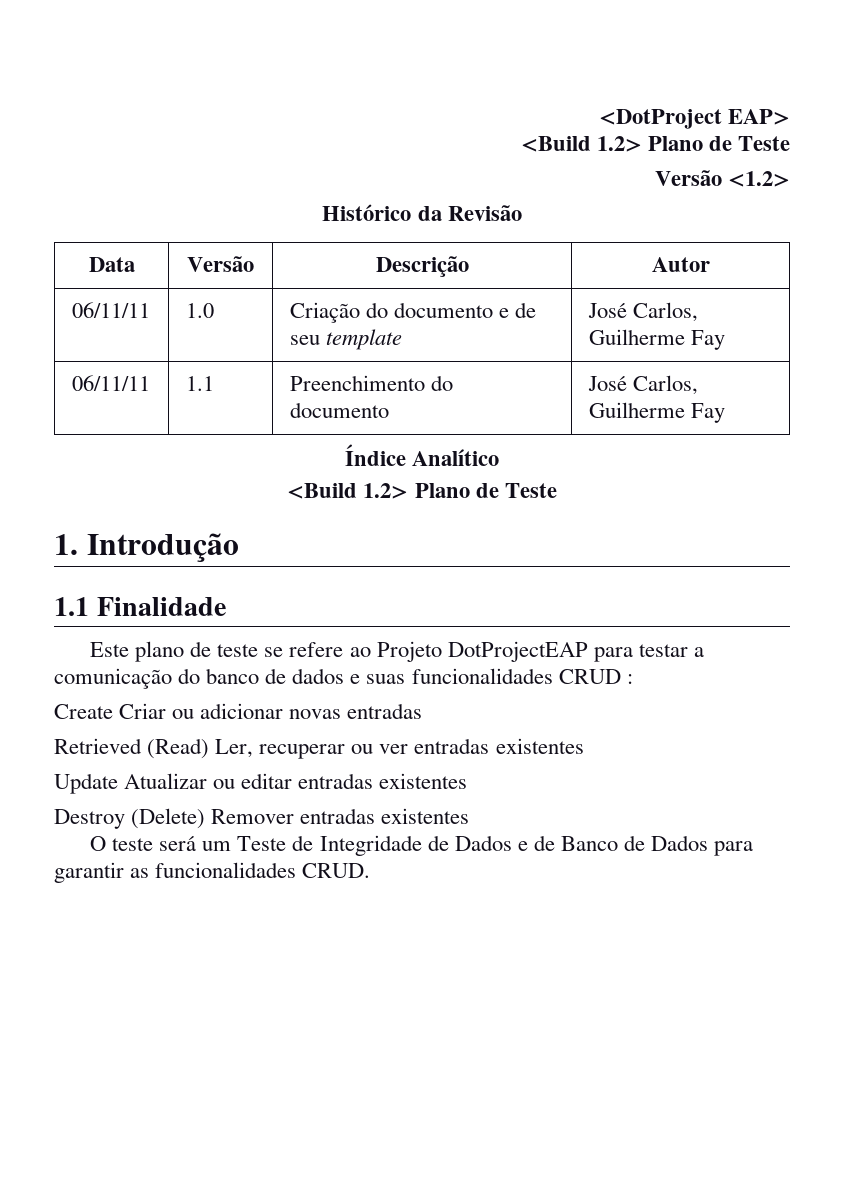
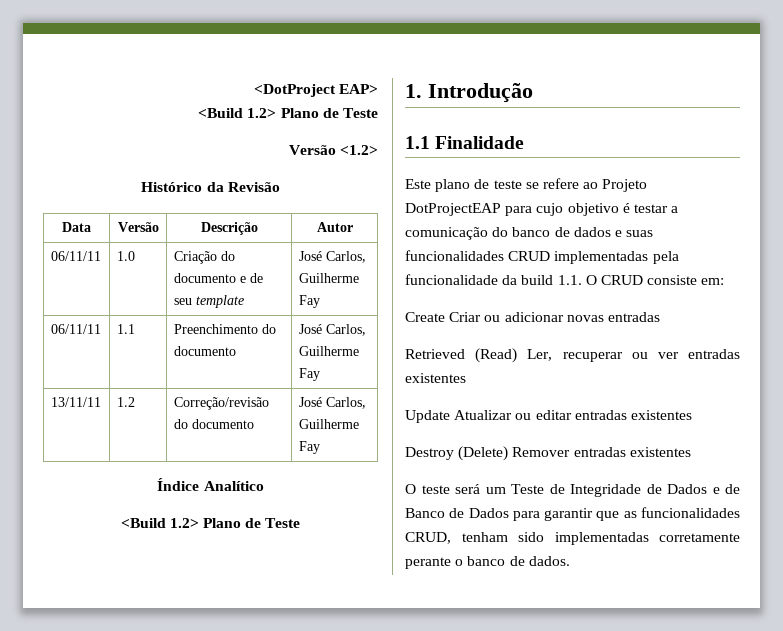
+ 13/11/11 | 1.2 | Correção/revisão do documento | José Carlos, Guilherme Fay
- Este plano de teste se refere ao Projeto DotProjectEAP para testar a comunicação do banco de dados e suas funcionalidades CRUD :
+ Este plano de teste se refere ao Projeto DotProjectEAP para cujo objetivo é testar a comunicação do banco de dados e suas funcionalidades CRUD implementadas pela funcionalidade da build 1.1. O CRUD consiste em:
- O teste será um Teste de Integridade de Dados e de Banco de Dados para garantir as funcionalidades CRUD.
+ O teste será um Teste de Integridade de Dados e de Banco de Dados para garantir que as funcionalidades CRUD, tenham sido implementadas corretamente perante o banco de dados.

